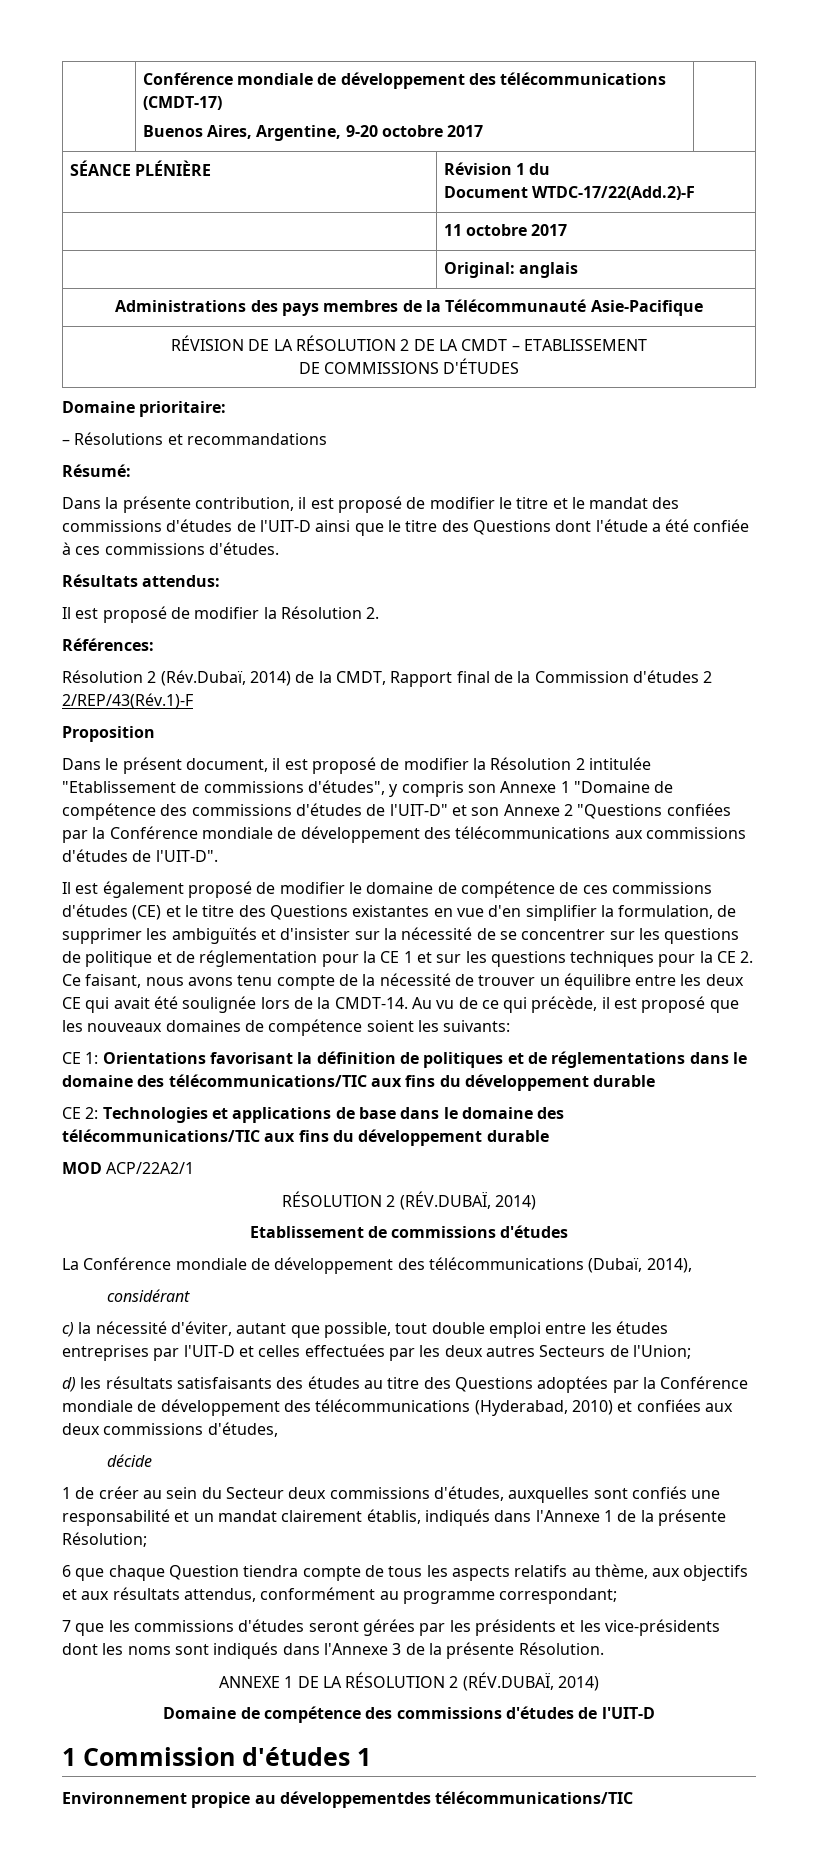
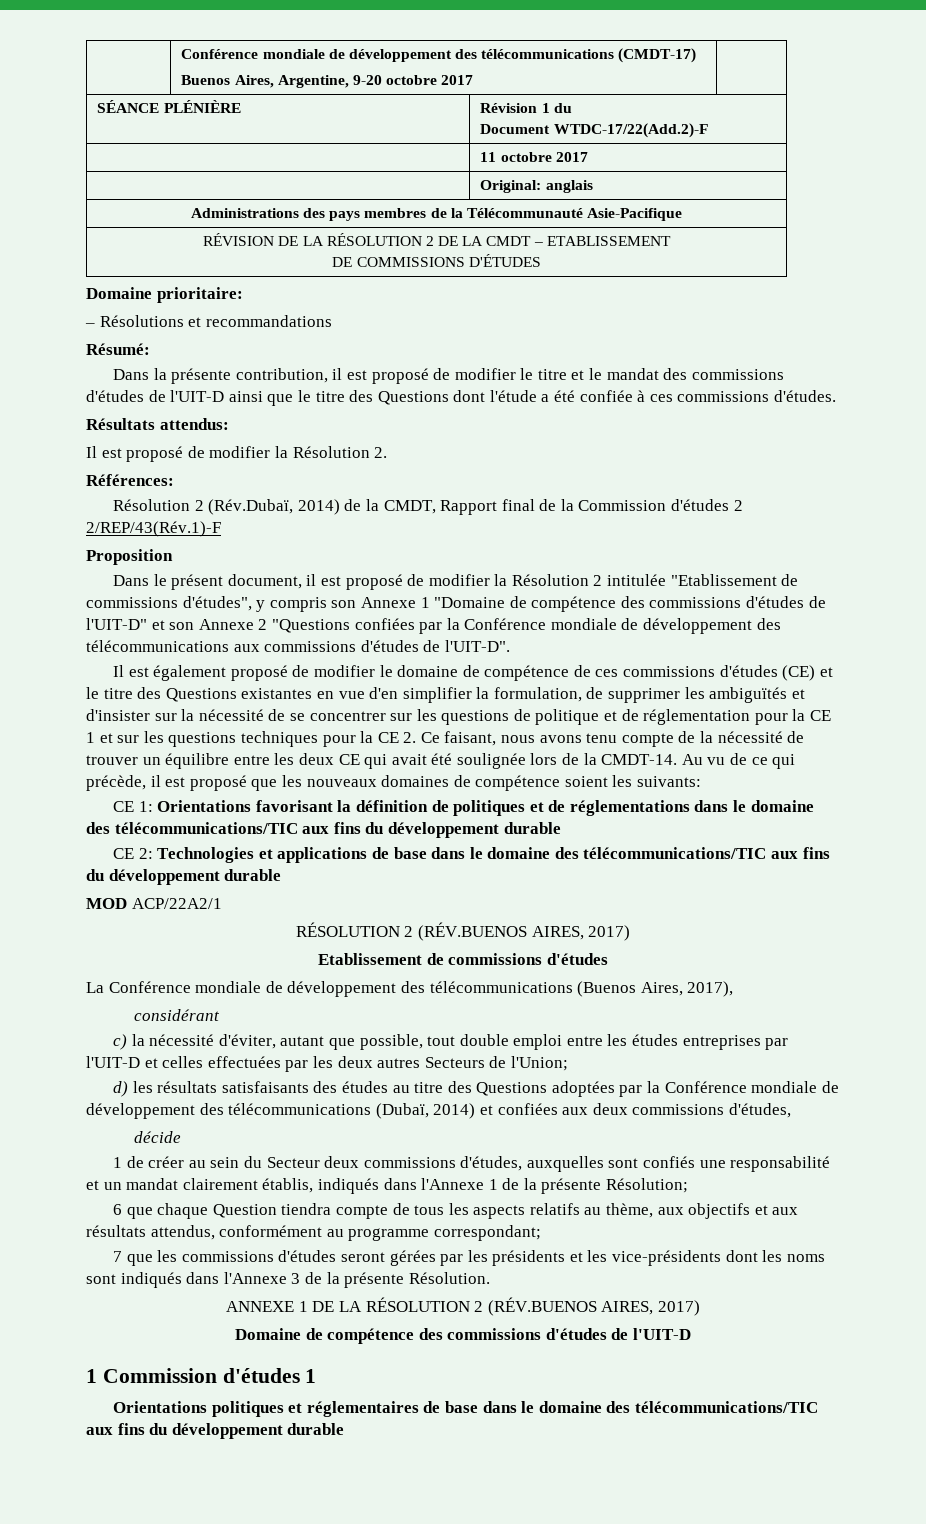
  MOD ACP/22A2/1
- RÉSOLUTION 2 (RÉV.DUBAÏ, 2014)
+ RÉSOLUTION 2 (RÉV.BUENOS AIRES, 2017)
- La Conférence mondiale de développement des télécommunications (Dubaï, 2014),
+ La Conférence mondiale de développement des télécommunications (Buenos Aires, 2017),
- d) les résultats satisfaisants des études au titre des Questions adoptées par la Conférence mondiale de développement des télécommunications (Hyderabad, 2010) et confiées aux deux commissions d'études,
+ d) les résultats satisfaisants des études au titre des Questions adoptées par la Conférence mondiale de développement des télécommunications (Dubaï, 2014) et confiées aux deux commissions d'études,
- ANNEXE 1 DE LA RÉSOLUTION 2 (RÉV.DUBAÏ, 2014)
+ ANNEXE 1 DE LA RÉSOLUTION 2 (RÉV.BUENOS AIRES, 2017)
- Environnement propice au développementdes télécommunications/TIC
+ Orientations politiques et réglementaires de base dans le domaine des télécommunications/TIC aux fins du développement durable

